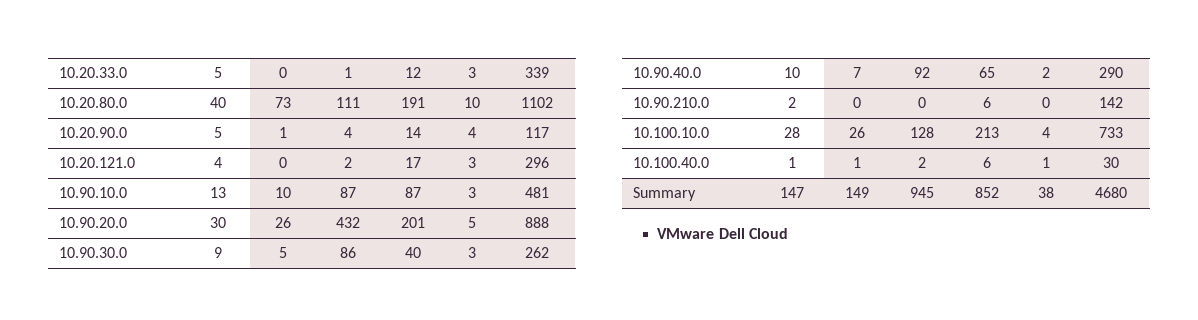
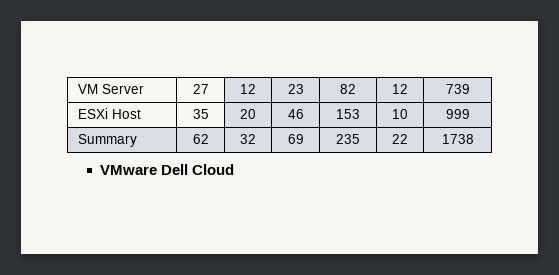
- 10.20.33.0 | 5 | 0 | 1 | 12 | 3 | 339
- 10.20.80.0 | 40 | 73 | 111 | 191 | 10 | 1102
- 10.20.90.0 | 5 | 1 | 4 | 14 | 4 | 117
- 10.20.121.0 | 4 | 0 | 2 | 17 | 3 | 296
- 10.90.10.0 | 13 | 10 | 87 | 87 | 3 | 481
- 10.90.20.0 | 30 | 26 | 432 | 201 | 5 | 888
- 10.90.30.0 | 9 | 5 | 86 | 40 | 3 | 262
- 10.90.40.0 | 10 | 7 | 92 | 65 | 2 | 290
- 10.90.210.0 | 2 | 0 | 0 | 6 | 0 | 142
- 10.100.10.0 | 28 | 26 | 128 | 213 | 4 | 733
- 10.100.40.0 | 1 | 1 | 2 | 6 | 1 | 30
- Summary | 147 | 149 | 945 | 852 | 38 | 4680
+ VM Server | 27 | 12 | 23 | 82 | 12 | 739
+ ESXi Host | 35 | 20 | 46 | 153 | 10 | 999
+ Summary | 62 | 32 | 69 | 235 | 22 | 1738

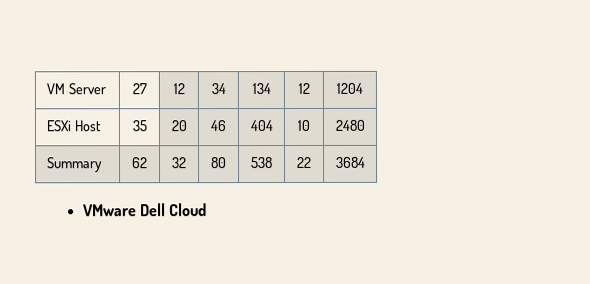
- VM Server | 27 | 12 | 23 | 82 | 12 | 739
+ VM Server | 27 | 12 | 34 | 134 | 12 | 1204
- ESXi Host | 35 | 20 | 46 | 153 | 10 | 999
+ ESXi Host | 35 | 20 | 46 | 404 | 10 | 2480
- Summary | 62 | 32 | 69 | 235 | 22 | 1738
+ Summary | 62 | 32 | 80 | 538 | 22 | 3684

